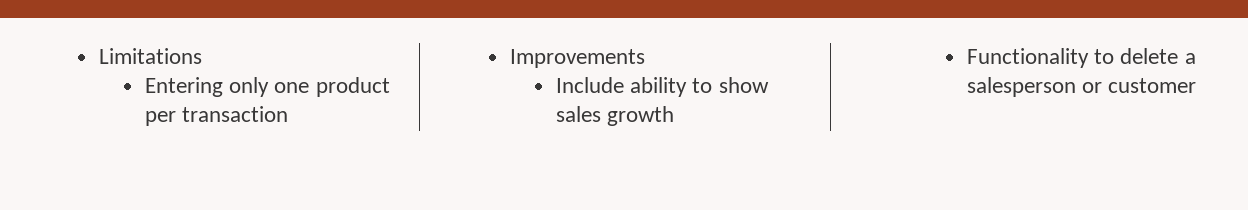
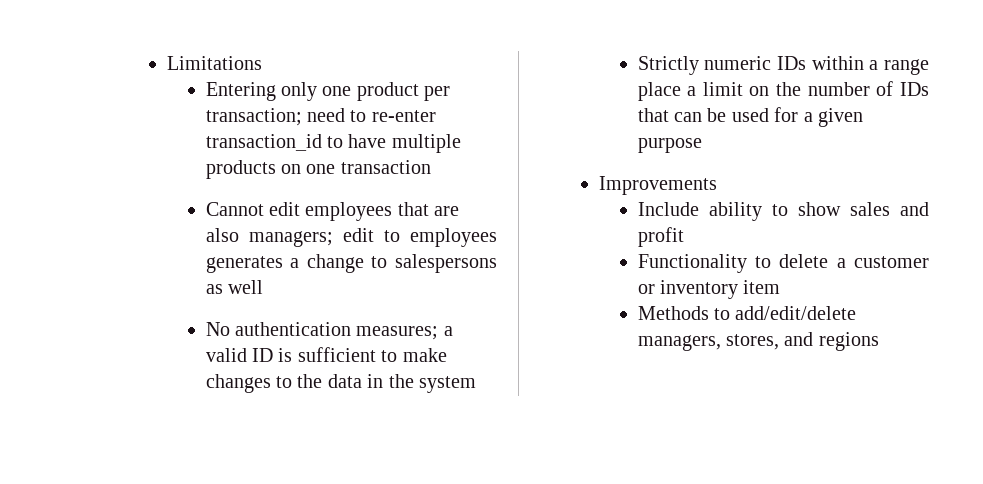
- Entering only one product per transaction
+ Entering only one product per transaction; need to re-enter transaction_id to have multiple products on one transaction
+ Cannot edit employees that are also managers; edit to employees generates a change to salespersons as well
+ No authentication measures; a valid ID is sufficient to make changes to the data in the system
+ Strictly numeric IDs within a range place a limit on the number of IDs that can be used for a given purpose
- Include ability to show sales growth
+ Include ability to show sales and profit
- Functionality to delete a salesperson or customer
+ Functionality to delete a customer or inventory item
+ Methods to add/edit/delete managers, stores, and regions

